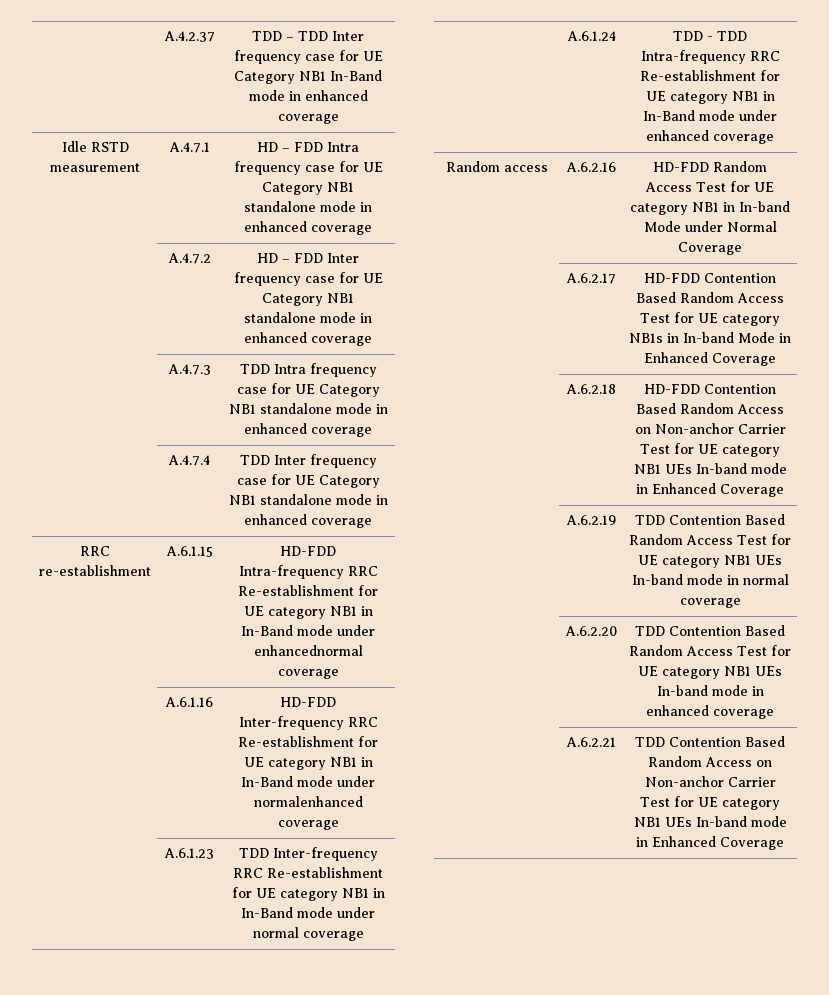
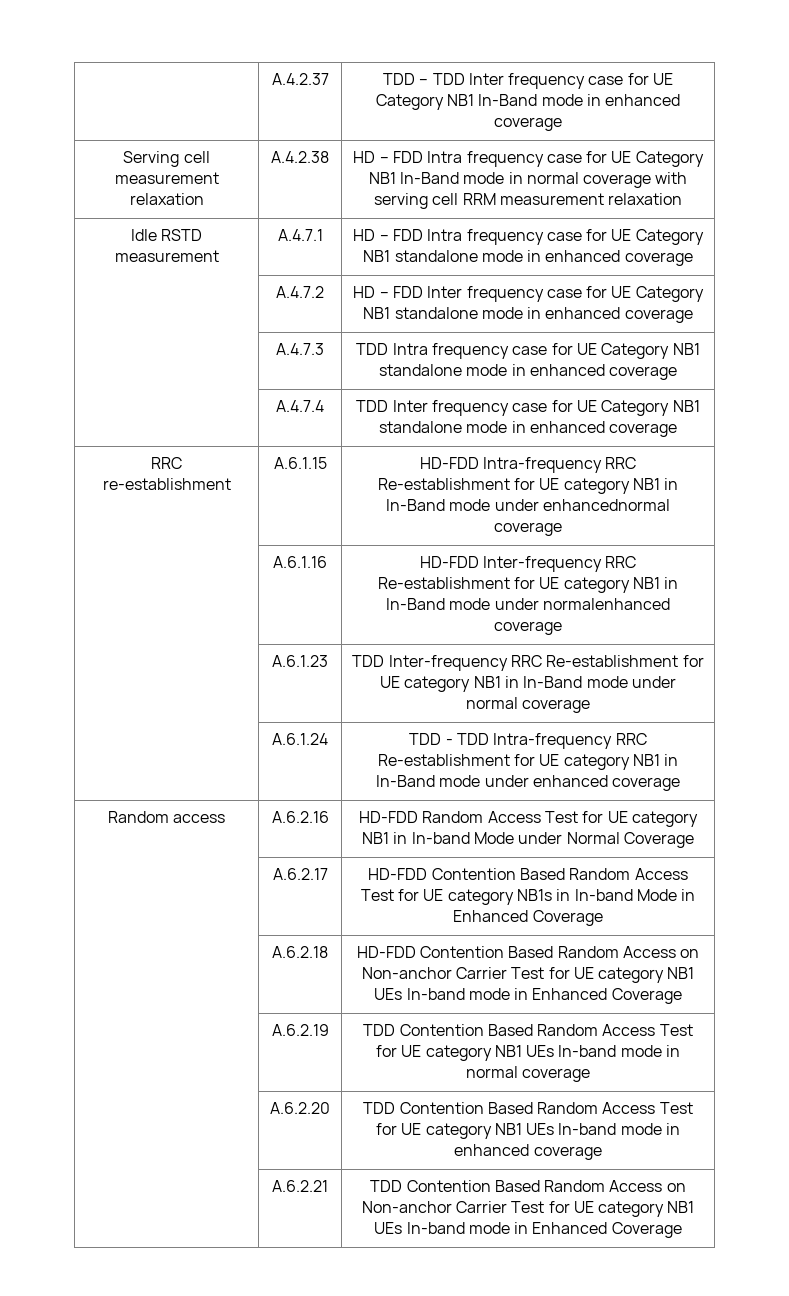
+ Serving cell measurement relaxation | A.4.2.38 | HD – FDD Intra frequency case for UE Category NB1 In-Band mode in normal coverage with serving cell RRM measurement relaxation

